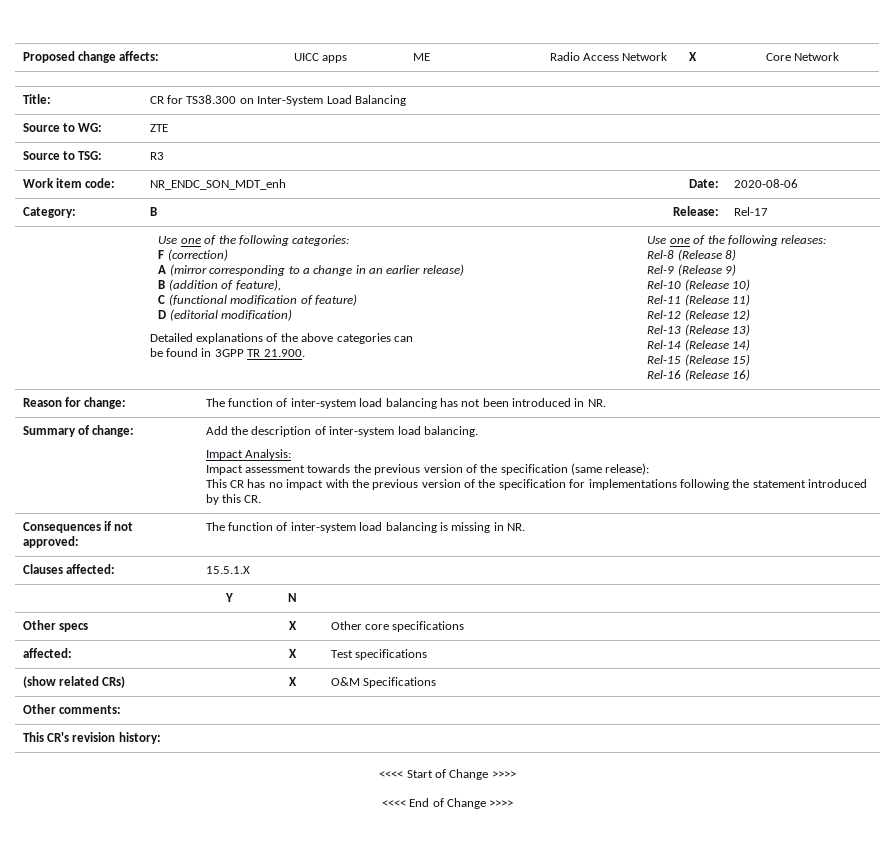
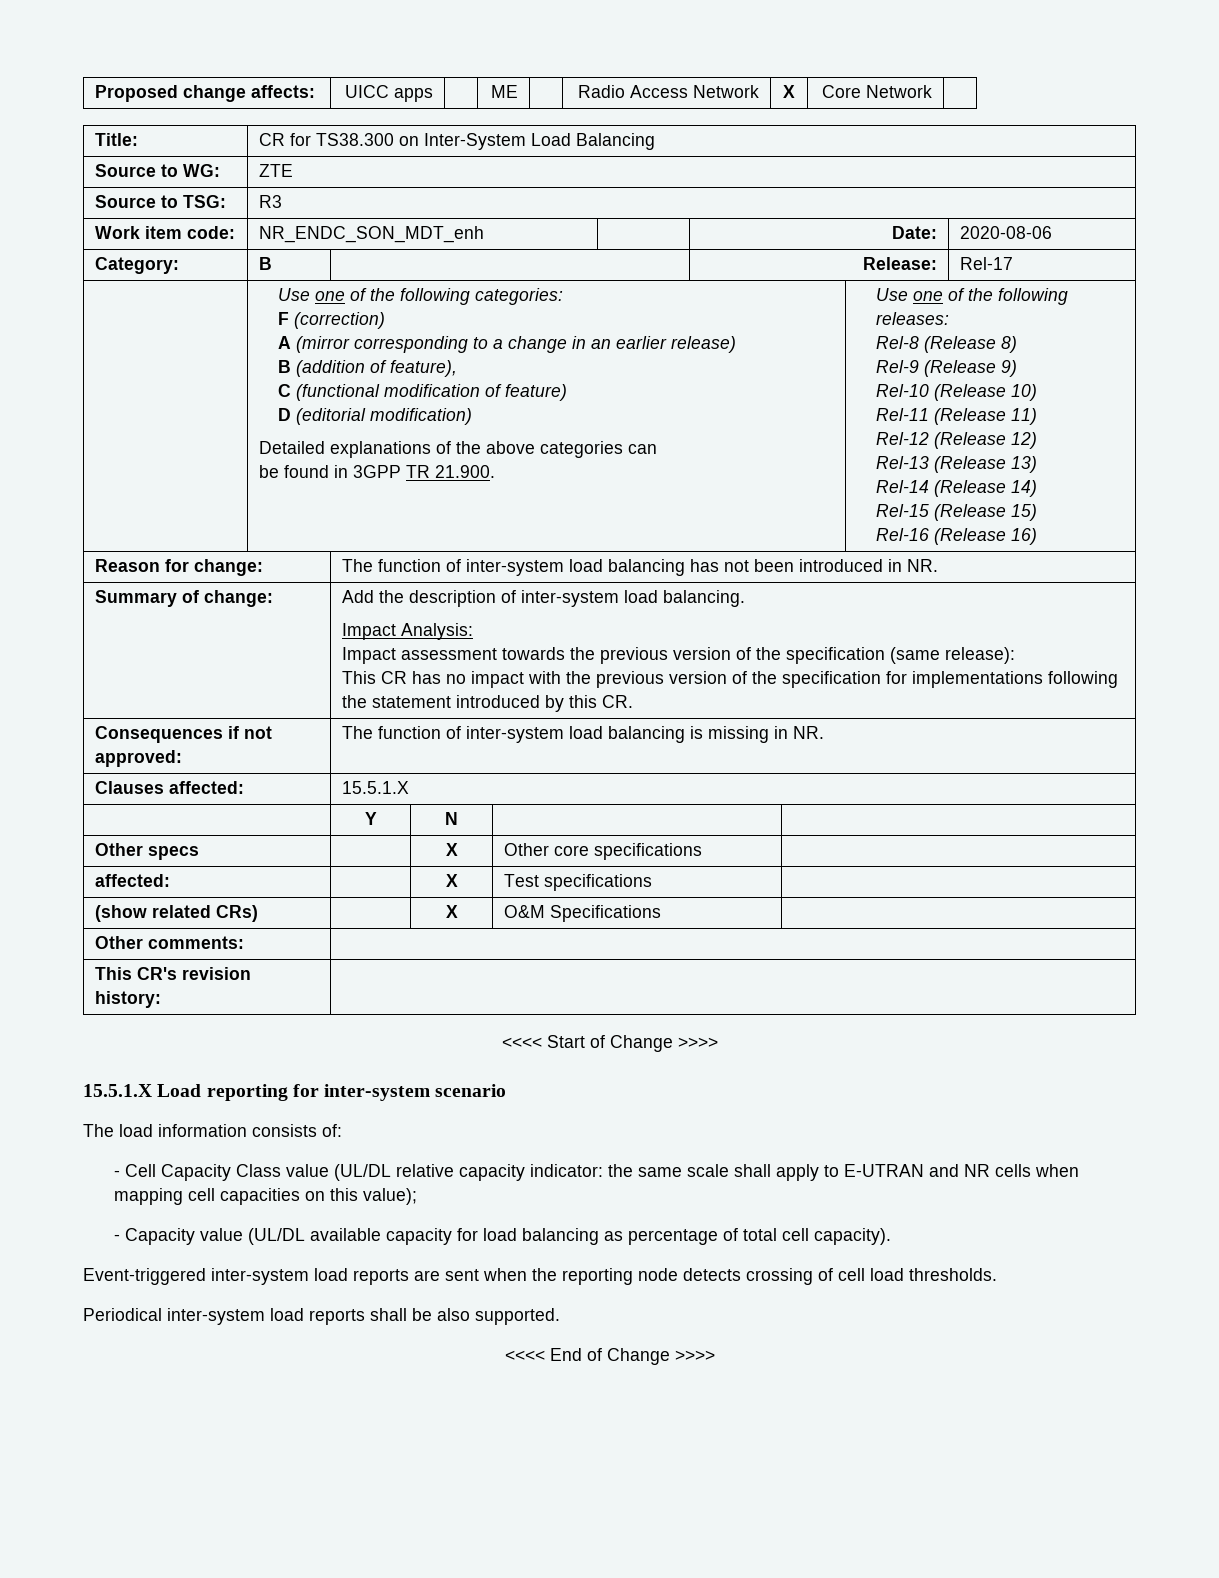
+ 15.5.1.X Load reporting for inter-system scenario
+ The load information consists of:
+ - Cell Capacity Class value (UL/DL relative capacity indicator: the same scale shall apply to E-UTRAN and NR cells when mapping cell capacities on this value);
+ - Capacity value (UL/DL available capacity for load balancing as percentage of total cell capacity).
+ Event-triggered inter-system load reports are sent when the reporting node detects crossing of cell load thresholds.
+ Periodical inter-system load reports shall be also supported.

